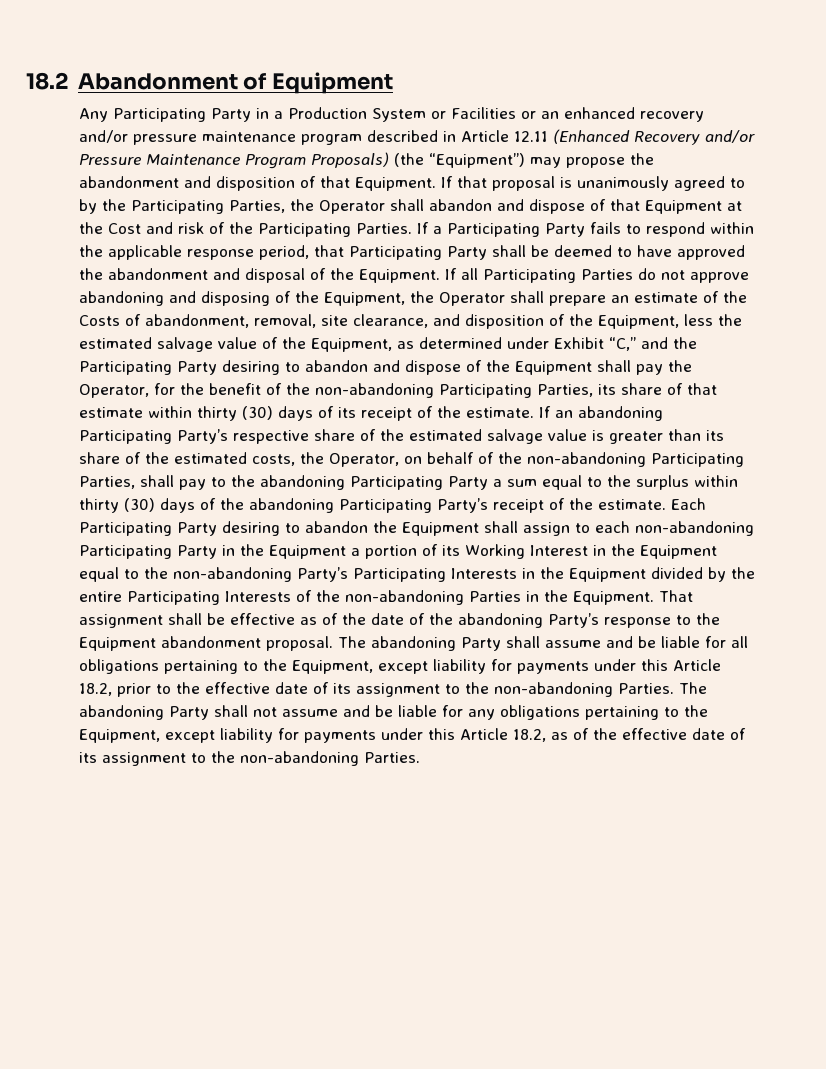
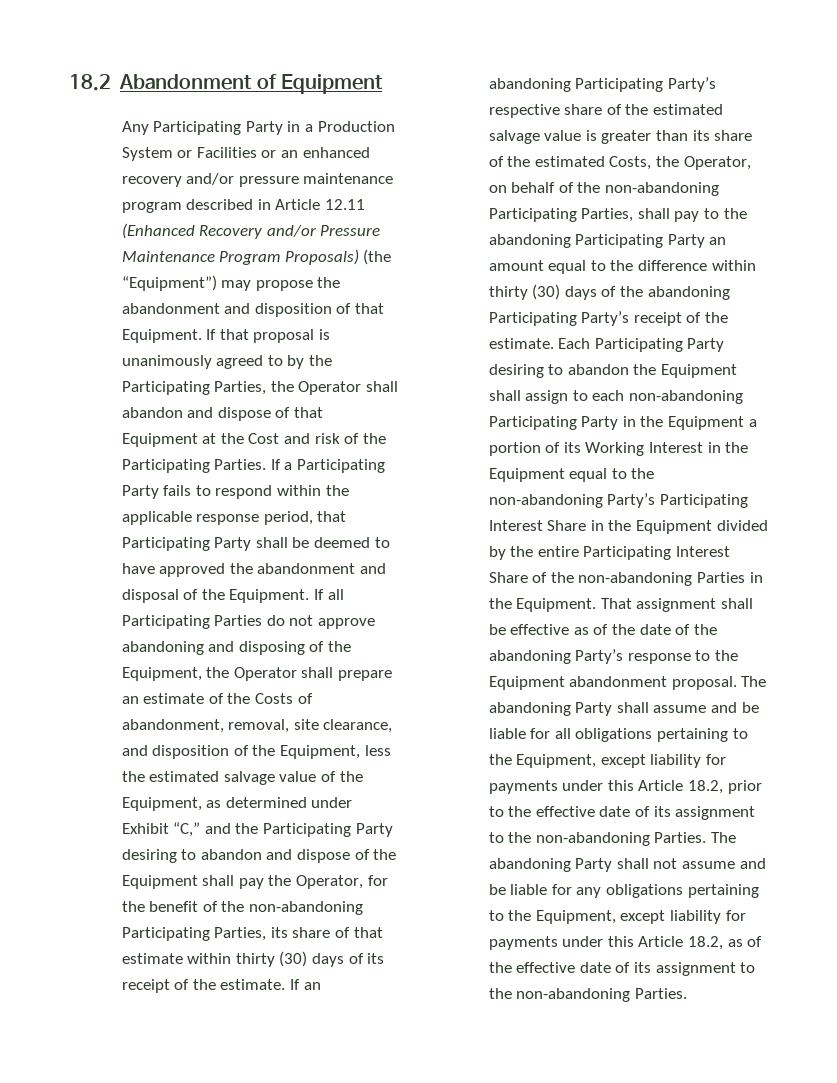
- If an abandoning Participating Party’s respective share of the estimated salvage value is greater than its share of the estimated costs, the Operator, on behalf of the non-abandoning Participating Parties, shall pay to the abandoning Participating Party a sum equal to the surplus within thirty (30) days of the abandoning Participating Party’s receipt of the estimate.
+ If an abandoning Participating Party’s respective share of the estimated salvage value is greater than its share of the estimated Costs, the Operator, on behalf of the non-abandoning Participating Parties, shall pay to the abandoning Participating Party an amount equal to the difference within thirty (30) days of the abandoning Participating Party’s receipt of the estimate.
- Each Participating Party desiring to abandon the Equipment shall assign to each non-abandoning Participating Party in the Equipment a portion of its Working Interest in the Equipment equal to the non-abandoning Party’s Participating Interests in the Equipment divided by the entire Participating Interests of the non-abandoning Parties in the Equipment.
+ Each Participating Party desiring to abandon the Equipment shall assign to each non-abandoning Participating Party in the Equipment a portion of its Working Interest in the Equipment equal to the non-abandoning Party’s Participating Interest Share in the Equipment divided by the entire Participating Interest Share of the non-abandoning Parties in the Equipment.

